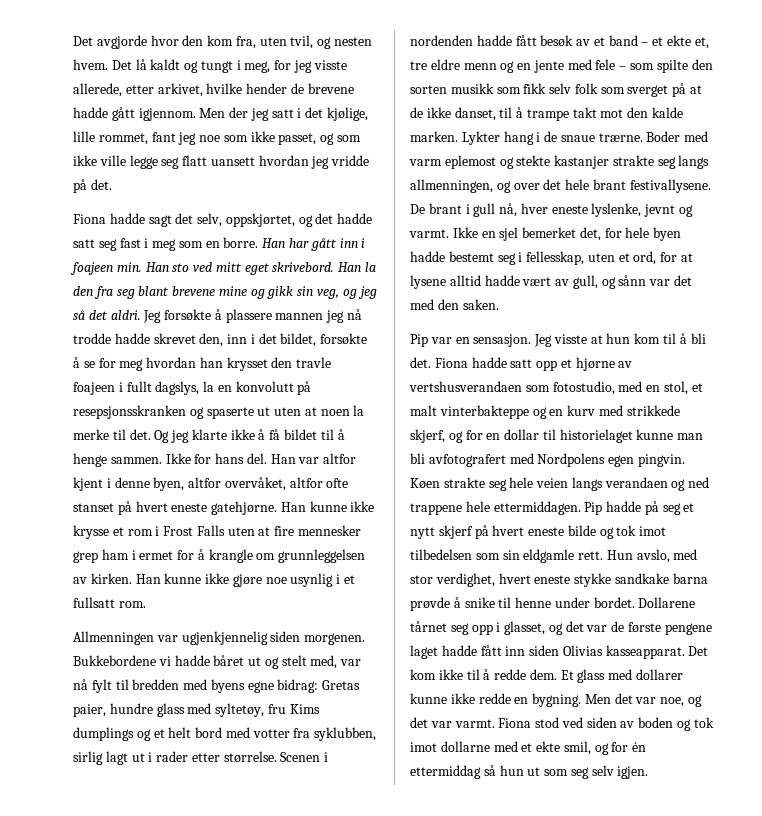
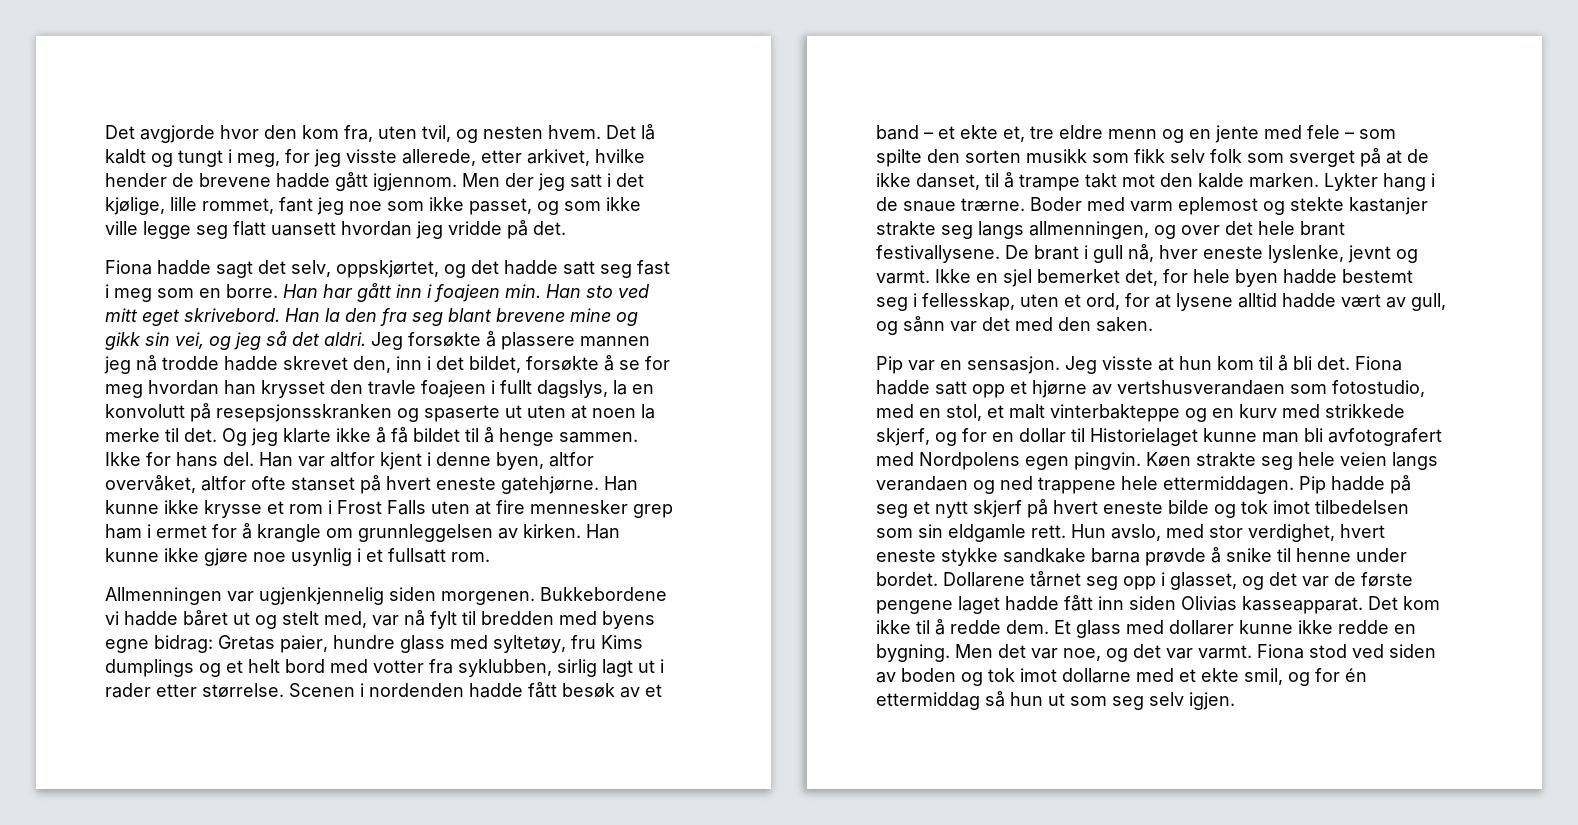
- Han la den fra seg blant brevene mine og gikk sin veg, og jeg så det aldri.
+ Han la den fra seg blant brevene mine og gikk sin vei, og jeg så det aldri.
- Fiona hadde satt opp et hjørne av vertshusverandaen som fotostudio, med en stol, et malt vinterbakteppe og en kurv med strikkede skjerf, og for en dollar til historielaget kunne man bli avfotografert med Nordpolens egen pingvin.
+ Fiona hadde satt opp et hjørne av vertshusverandaen som fotostudio, med en stol, et malt vinterbakteppe og en kurv med strikkede skjerf, og for en dollar til Historielaget kunne man bli avfotografert med Nordpolens egen pingvin.

